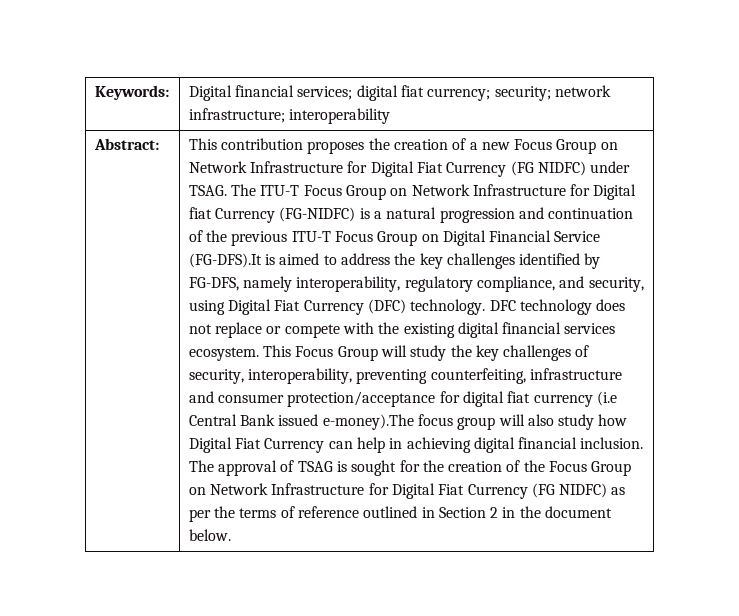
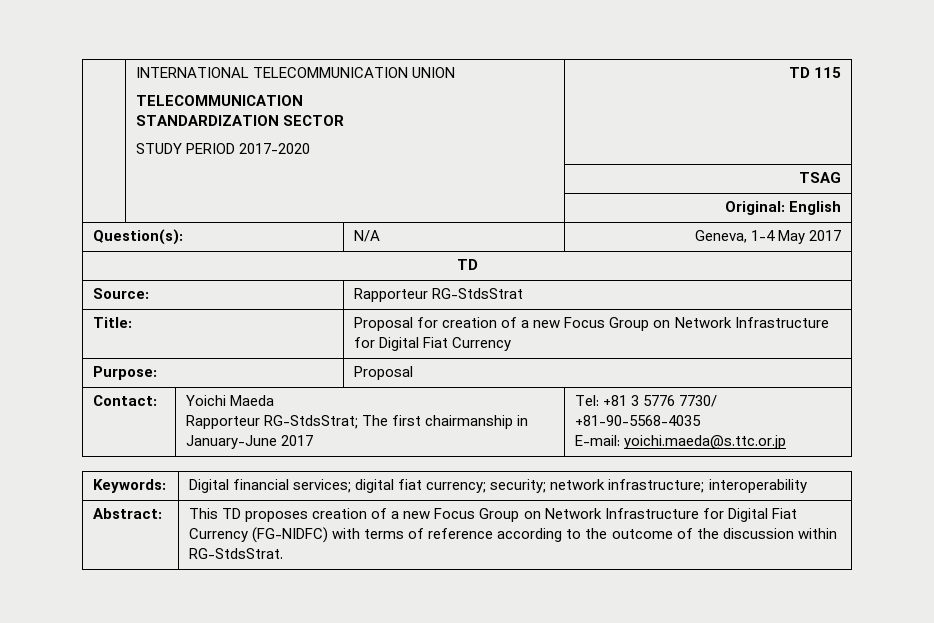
+ | INTERNATIONAL TELECOMMUNICATION UNION
+ TELECOMMUNICATION
+ STANDARDIZATION SECTOR
+ STUDY PERIOD 2017-2020 | TD 115
+ | | TSAG
+ | | Original: English
+ Question(s): | N/A | Geneva, 1-4 May 2017
+ TD
+ Source: | Rapporteur RG-StdsStrat
+ Title: | Proposal for creation of a new Focus Group on Network Infrastructure for Digital Fiat Currency
+ Purpose: | Proposal
+ Contact: | Yoichi Maeda
+ Rapporteur RG-StdsStrat; The first chairmanship in January-June 2017 | Tel: +81 3 5776 7730/ +81-90-5568-4035
+ E-mail: yoichi.maeda@s.ttc.or.jp
- This contribution proposes the creation of a new Focus Group on Network Infrastructure for Digital Fiat Currency (FG NIDFC) under TSAG. The ITU-T Focus Group on Network Infrastructure for Digital fiat Currency (FG-NIDFC) is a natural progression and continuation of the previous ITU-T Focus Group on Digital Financial Service (FG-DFS).It is aimed to address the key challenges identified by FG-DFS, namely interoperability, regulatory compliance, and security, using Digital Fiat Currency (DFC) technology. DFC technology does not replace or compete with the existing digital financial services ecosystem. This Focus Group will study the key challenges of security, interoperability, preventing counterfeiting, infrastructure and consumer protection/acceptance for digital fiat currency (i.e Central Bank issued e-money).The focus group will also study how Digital Fiat Currency can help in achieving digital financial inclusion. The approval of TSAG is sought for the creation of the Focus Group on Network Infrastructure for Digital Fiat Currency (FG NIDFC) as per the terms of reference outlined in Section 2 in the document below.
+ This TD proposes creation of a new Focus Group on Network Infrastructure for Digital Fiat Currency (FG-NIDFC) with terms of reference according to the outcome of the discussion within RG-StdsStrat.

